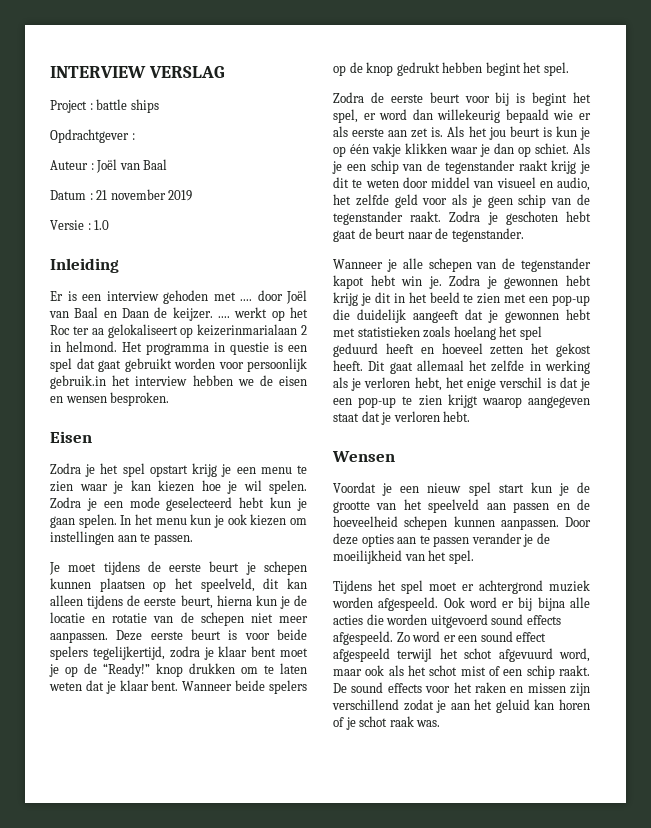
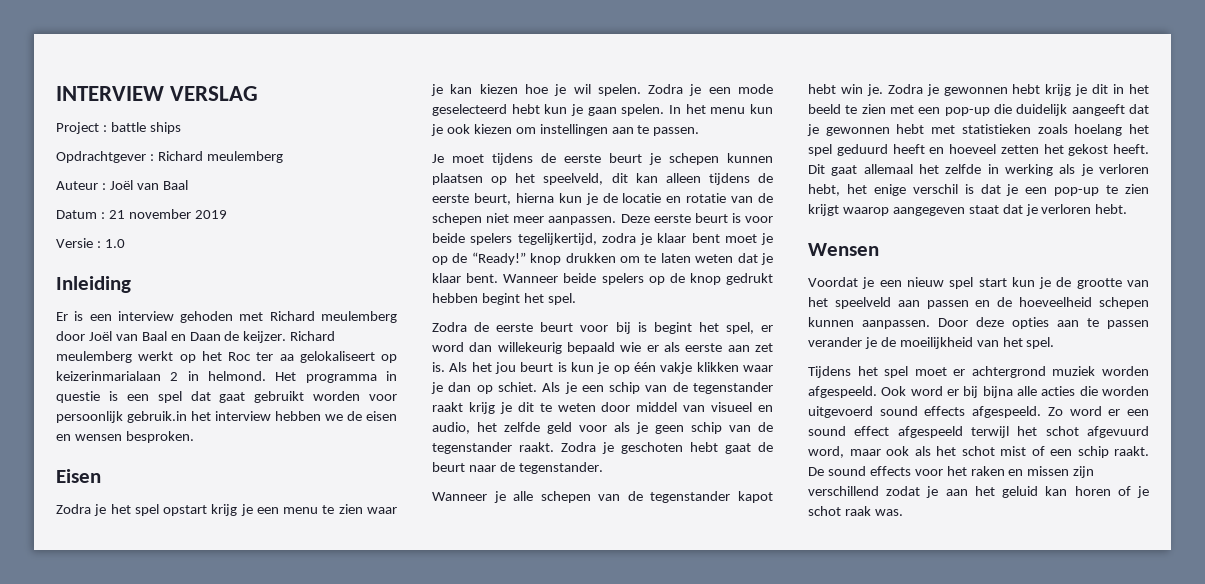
- Opdrachtgever :
+ Opdrachtgever : Richard meulemberg
- Er is een interview gehoden met .... door Joël van Baal en Daan de keijzer. .... werkt op het Roc ter aa gelokaliseert op keizerinmarialaan 2 in helmond.
+ Er is een interview gehoden met Richard meulemberg door Joël van Baal en Daan de keijzer. Richard meulemberg werkt op het Roc ter aa gelokaliseert op keizerinmarialaan 2 in helmond.

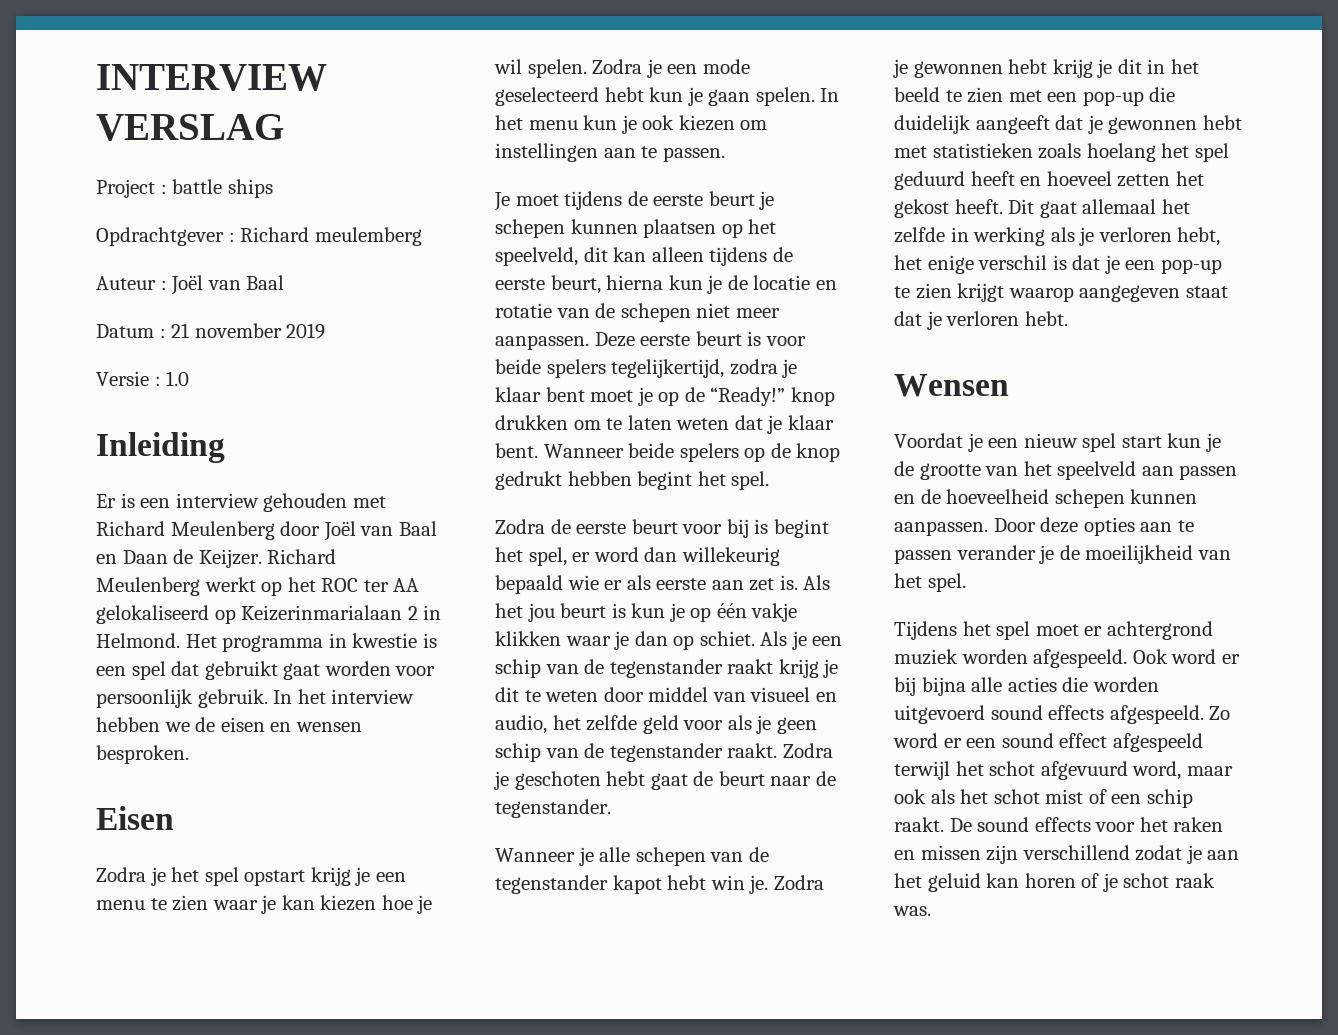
- Er is een interview gehoden met Richard meulemberg door Joël van Baal en Daan de keijzer. Richard meulemberg werkt op het Roc ter aa gelokaliseert op keizerinmarialaan 2 in helmond.
+ Er is een interview gehouden met Richard Meulenberg door Joël van Baal en Daan de Keijzer. Richard Meulenberg werkt op het ROC ter AA gelokaliseerd op Keizerinmarialaan 2 in Helmond.
- Het programma in questie is een spel dat gaat gebruikt worden voor persoonlijk gebruik.in het interview hebben we de eisen en wensen besproken.
+ Het programma in kwestie is een spel dat gebruikt gaat worden voor persoonlijk gebruik. In het interview hebben we de eisen en wensen besproken.

